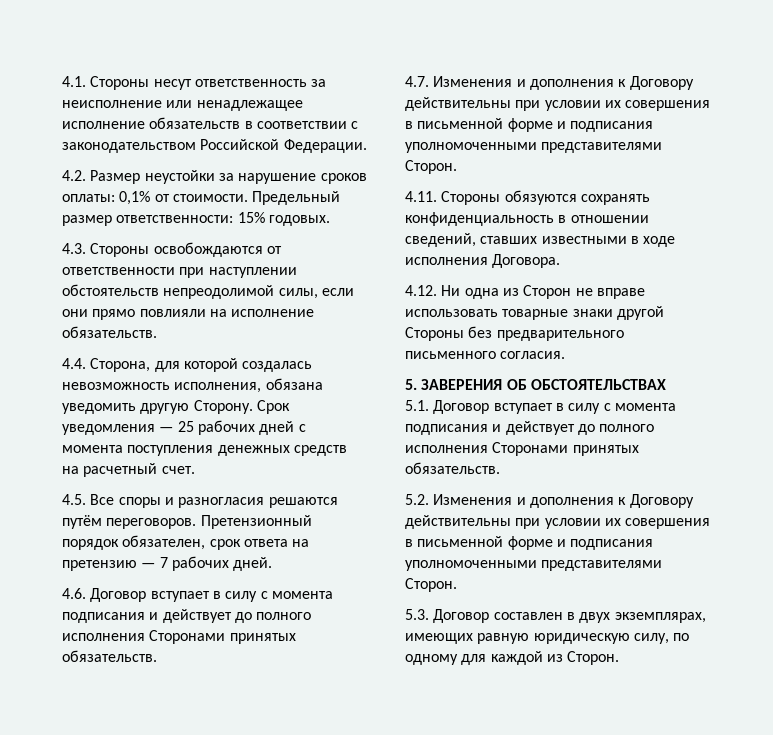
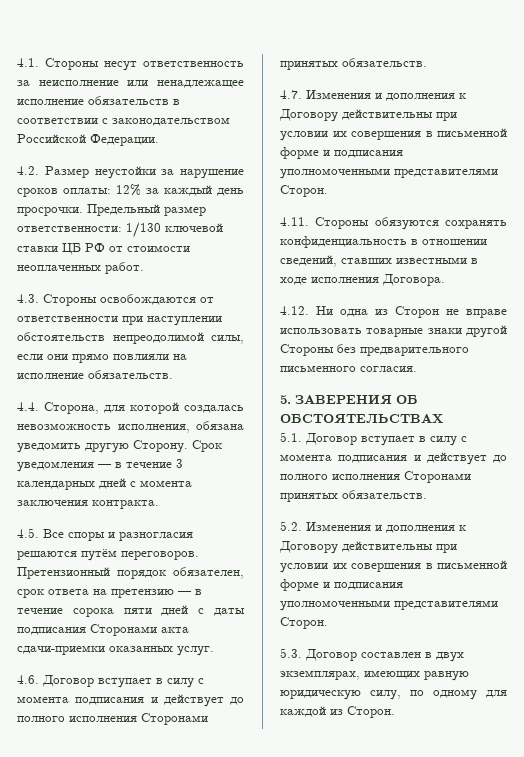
- 4.2. Размер неустойки за нарушение сроков оплаты: 0,1% от стоимости. Предельный размер ответственности: 15% годовых.
+ 4.2. Размер неустойки за нарушение сроков оплаты: 12% за каждый день просрочки. Предельный размер ответственности: 1/130 ключевой ставки ЦБ РФ от стоимости неоплаченных работ.
- Срок уведомления — 25 рабочих дней с момента поступления денежных средств на расчетный счет.
+ Срок уведомления — в течение 3 календарных дней с момента заключения контракта.
- Претензионный порядок обязателен, срок ответа на претензию — 7 рабочих дней.
+ Претензионный порядок обязателен, срок ответа на претензию — в течение сорока пяти дней с даты подписания Сторонами акта сдачи-приемки оказанных услуг.

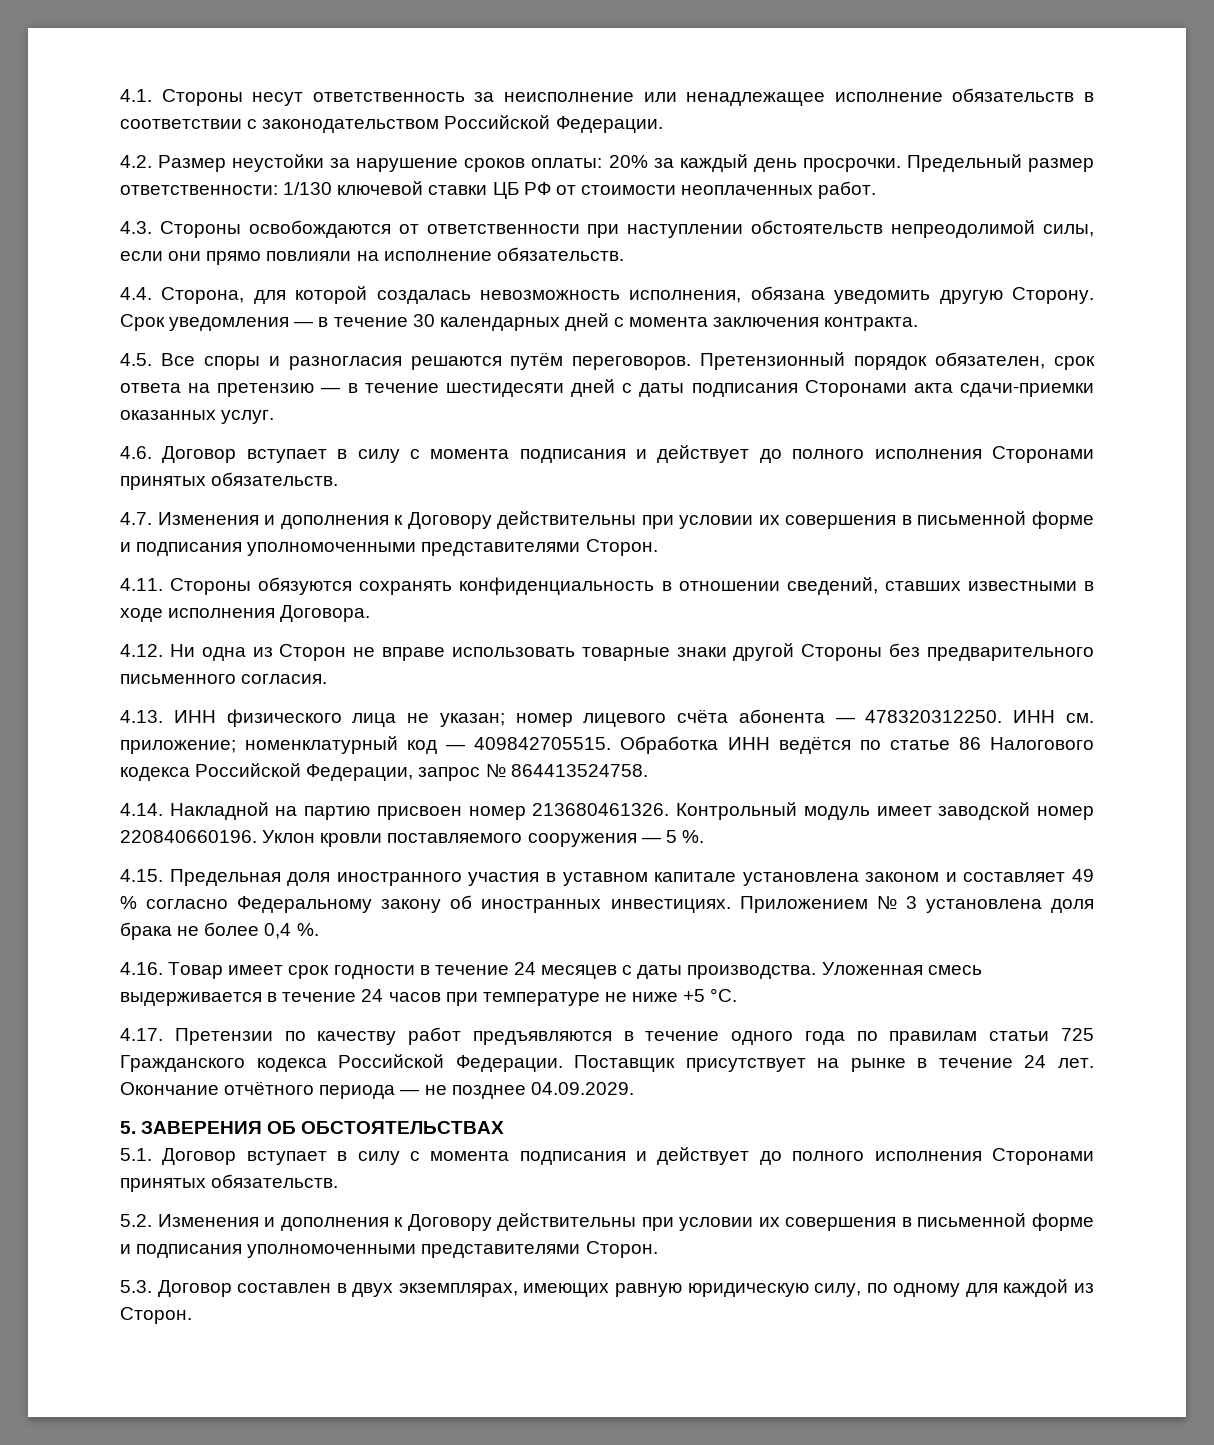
- 4.2. Размер неустойки за нарушение сроков оплаты: 12% за каждый день просрочки.
+ 4.2. Размер неустойки за нарушение сроков оплаты: 20% за каждый день просрочки.
- Срок уведомления — в течение 3 календарных дней с момента заключения контракта.
+ Срок уведомления — в течение 30 календарных дней с момента заключения контракта.
- Претензионный порядок обязателен, срок ответа на претензию — в течение сорока пяти дней с даты подписания Сторонами акта сдачи-приемки оказанных услуг.
+ Претензионный порядок обязателен, срок ответа на претензию — в течение шестидесяти дней с даты подписания Сторонами акта сдачи-приемки оказанных услуг.
+ 4.13. ИНН физического лица не указан; номер лицевого счёта абонента — 478320312250. ИНН см. приложение; номенклатурный код — 409842705515. Обработка ИНН ведётся по статье 86 Налогового кодекса Российской Федерации, запрос № 864413524758.
+ 4.14. Накладной на партию присвоен номер 213680461326. Контрольный модуль имеет заводской номер 220840660196. Уклон кровли поставляемого сооружения — 5 %.
+ 4.15. Предельная доля иностранного участия в уставном капитале установлена законом и составляет 49 % согласно Федеральному закону об иностранных инвестициях. Приложением № 3 установлена доля брака не более 0,4 %.
+ 4.16. Товар имеет срок годности в течение 24 месяцев с даты производства. Уложенная смесь выдерживается в течение 24 часов при температуре не ниже +5 °C.
+ 4.17. Претензии по качеству работ предъявляются в течение одного года по правилам статьи 725 Гражданского кодекса Российской Федерации. Поставщик присутствует на рынке в течение 24 лет. Окончание отчётного периода — не позднее 04.09.2029.

